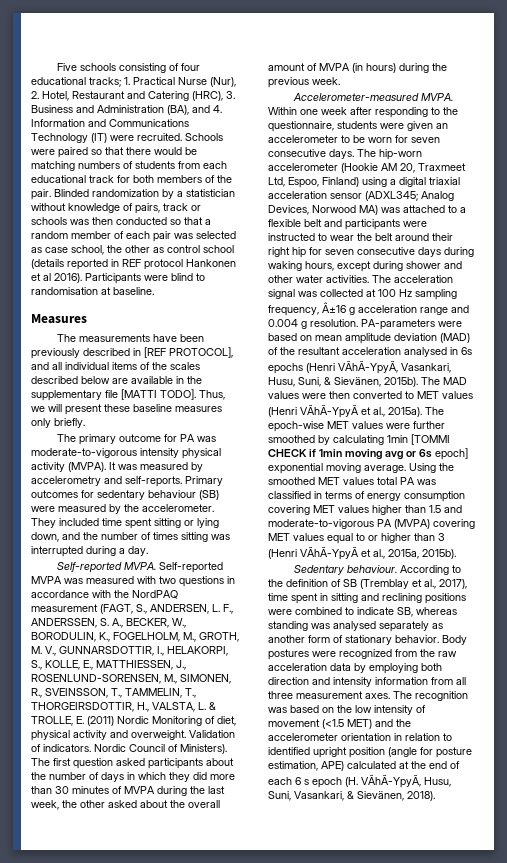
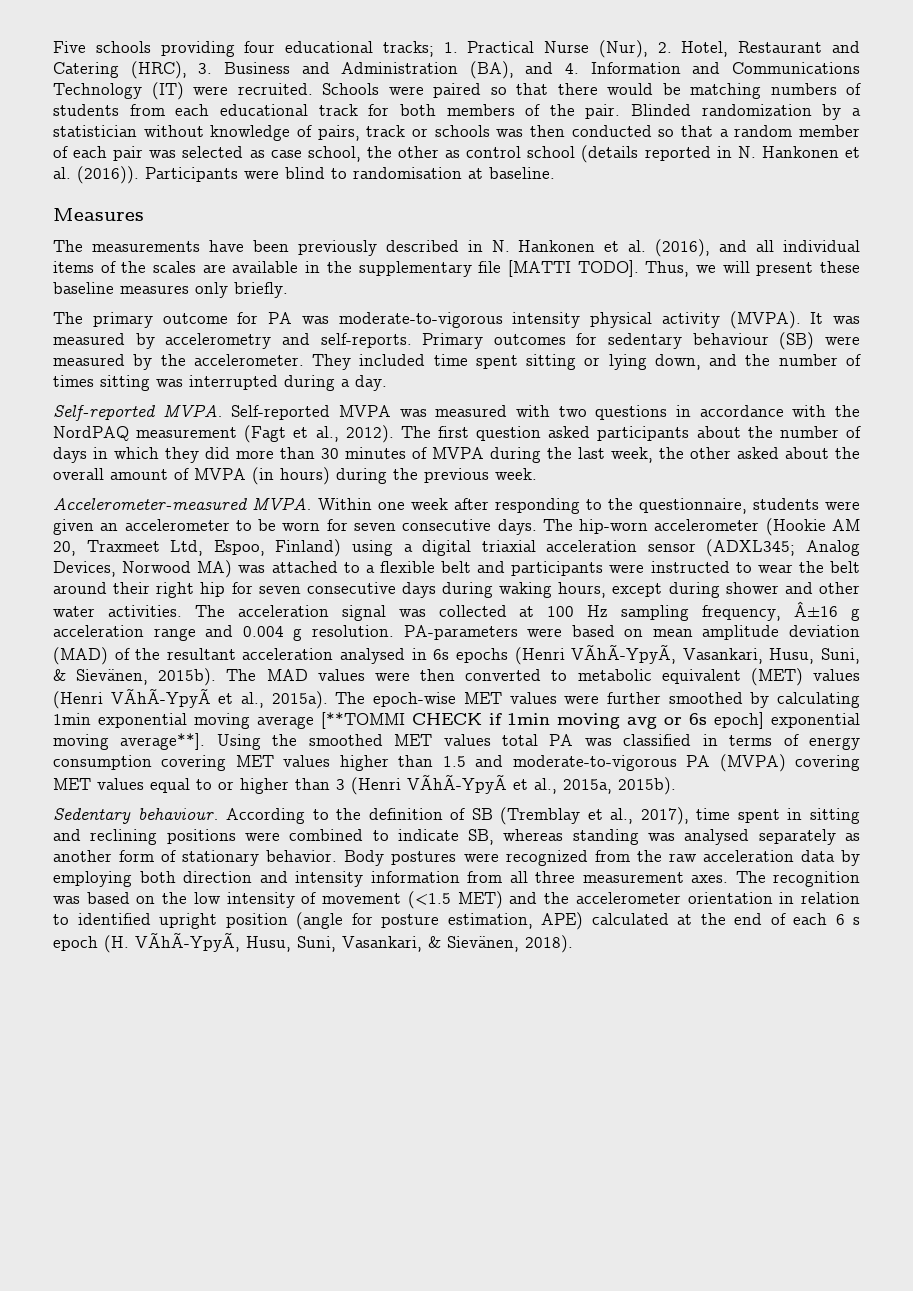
- Five schools consisting of four educational tracks; 1. Practical Nurse (Nur), 2. Hotel, Restaurant and Catering (HRC), 3. Business and Administration (BA), and 4. Information and Communications Technology (IT) were recruited.
+ Five schools providing four educational tracks; 1. Practical Nurse (Nur), 2. Hotel, Restaurant and Catering (HRC), 3. Business and Administration (BA), and 4. Information and Communications Technology (IT) were recruited.
- Blinded randomization by a statistician without knowledge of pairs, track or schools was then conducted so that a random member of each pair was selected as case school, the other as control school (details reported in REF protocol Hankonen et al 2016).
+ Blinded randomization by a statistician without knowledge of pairs, track or schools was then conducted so that a random member of each pair was selected as case school, the other as control school (details reported in N. Hankonen et al. (2016)).
- The measurements have been previously described in [REF PROTOCOL], and all individual items of the scales described below are available in the supplementary file [MATTI TODO].
+ The measurements have been previously described in N. Hankonen et al. (2016), and all individual items of the scales are available in the supplementary file [MATTI TODO].
- Self-reported MVPA was measured with two questions in accordance with the NordPAQ measurement (FAGT, S., ANDERSEN, L. F., ANDERSSEN, S. A., BECKER, W., BORODULIN, K., FOGELHOLM, M., GROTH, M. V., GUNNARSDOTTIR, I., HELAKORPI, S., KOLLE, E., MATTHIESSEN, J., ROSENLUND-SORENSEN, M., SIMONEN, R., SVEINSSON, T., TAMMELIN, T., THORGEIRSDOTTIR, H., VALSTA, L. & TROLLE, E. (2011) Nordic Monitoring of diet, physical activity and overweight. Validation of indicators. Nordic Council of Ministers).
+ Self-reported MVPA was measured with two questions in accordance with the NordPAQ measurement (Fagt et al., 2012).
- The MAD values were then converted to MET values (Henri VÃhÃ-YpyÃ et al., 2015a).
+ The MAD values were then converted to metabolic equivalent (MET) values (Henri VÃhÃ-YpyÃ et al., 2015a).
- The epoch-wise MET values were further smoothed by calculating 1min [TOMMI CHECK if 1min moving avg or 6s epoch] exponential moving average.
+ The epoch-wise MET values were further smoothed by calculating 1min exponential moving average [**TOMMI CHECK if 1min moving avg or 6s epoch] exponential moving average**].

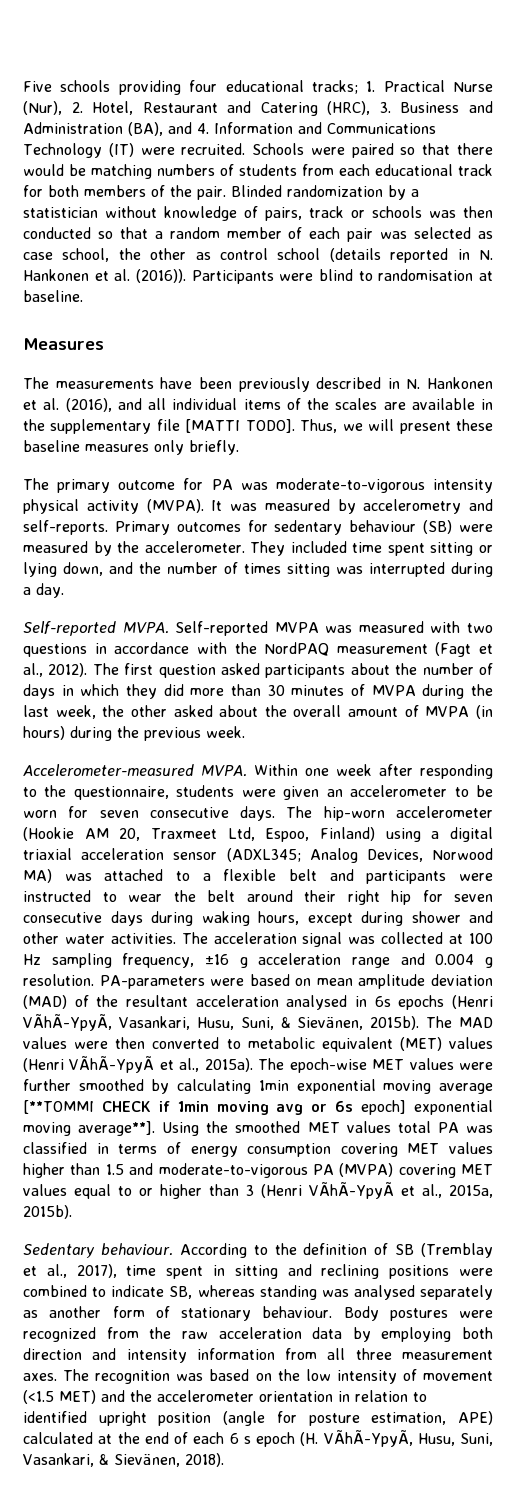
- The acceleration signal was collected at 100 Hz sampling frequency, Â±16 g acceleration range and 0.004 g resolution.
+ The acceleration signal was collected at 100 Hz sampling frequency, ±16 g acceleration range and 0.004 g resolution.
- According to the definition of SB (Tremblay et al., 2017), time spent in sitting and reclining positions were combined to indicate SB, whereas standing was analysed separately as another form of stationary behavior.
+ According to the definition of SB (Tremblay et al., 2017), time spent in sitting and reclining positions were combined to indicate SB, whereas standing was analysed separately as another form of stationary behaviour.

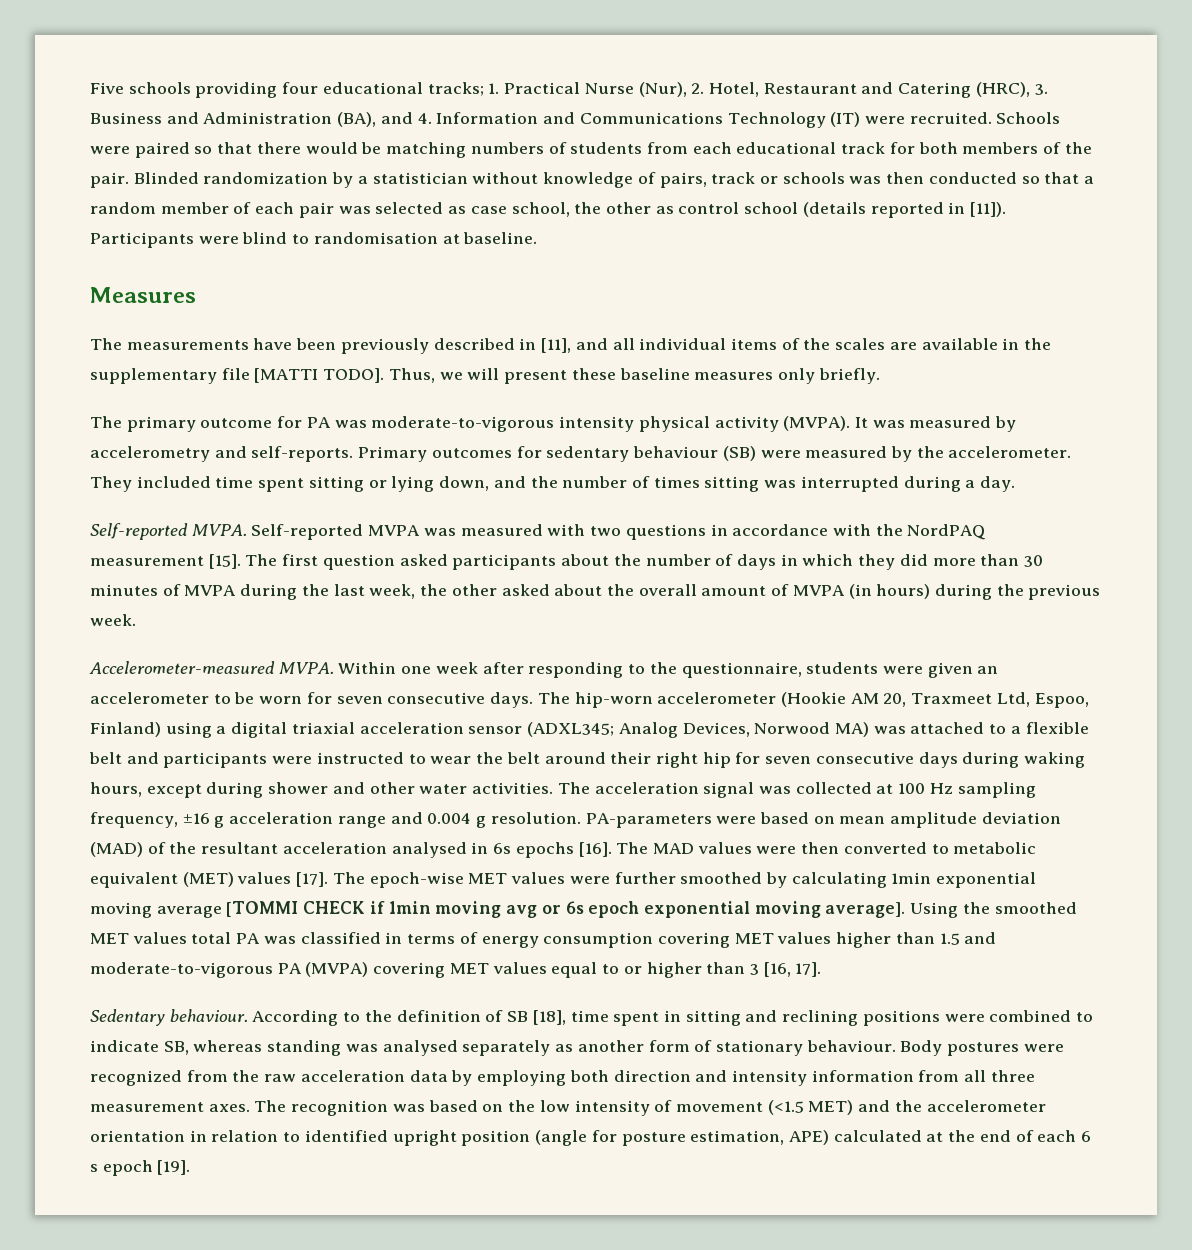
- Blinded randomization by a statistician without knowledge of pairs, track or schools was then conducted so that a random member of each pair was selected as case school, the other as control school (details reported in N. Hankonen et al. (2016)).
+ Blinded randomization by a statistician without knowledge of pairs, track or schools was then conducted so that a random member of each pair was selected as case school, the other as control school (details reported in [11]).
- The measurements have been previously described in N. Hankonen et al. (2016), and all individual items of the scales are available in the supplementary file [MATTI TODO].
+ The measurements have been previously described in [11], and all individual items of the scales are available in the supplementary file [MATTI TODO].
- Self-reported MVPA was measured with two questions in accordance with the NordPAQ measurement (Fagt et al., 2012).
+ Self-reported MVPA was measured with two questions in accordance with the NordPAQ measurement [15].
- PA-parameters were based on mean amplitude deviation (MAD) of the resultant acceleration analysed in 6s epochs (Henri VÃhÃ-YpyÃ, Vasankari, Husu, Suni, & Sievänen, 2015b).
+ PA-parameters were based on mean amplitude deviation (MAD) of the resultant acceleration analysed in 6s epochs [16].
- The MAD values were then converted to metabolic equivalent (MET) values (Henri VÃhÃ-YpyÃ et al., 2015a).
+ The MAD values were then converted to metabolic equivalent (MET) values [17].
- The epoch-wise MET values were further smoothed by calculating 1min exponential moving average [**TOMMI CHECK if 1min moving avg or 6s epoch] exponential moving average**].
+ The epoch-wise MET values were further smoothed by calculating 1min exponential moving average [TOMMI CHECK if 1min moving avg or 6s epoch exponential moving average].
- Using the smoothed MET values total PA was classified in terms of energy consumption covering MET values higher than 1.5 and moderate-to-vigorous PA (MVPA) covering MET values equal to or higher than 3 (Henri VÃhÃ-YpyÃ et al., 2015a, 2015b).
+ Using the smoothed MET values total PA was classified in terms of energy consumption covering MET values higher than 1.5 and moderate-to-vigorous PA (MVPA) covering MET values equal to or higher than 3 [16, 17].
- According to the definition of SB (Tremblay et al., 2017), time spent in sitting and reclining positions were combined to indicate SB, whereas standing was analysed separately as another form of stationary behaviour.
+ According to the definition of SB [18], time spent in sitting and reclining positions were combined to indicate SB, whereas standing was analysed separately as another form of stationary behaviour.
- The recognition was based on the low intensity of movement (<1.5 MET) and the accelerometer orientation in relation to identified upright position (angle for posture estimation, APE) calculated at the end of each 6 s epoch (H. VÃhÃ-YpyÃ, Husu, Suni, Vasankari, & Sievänen, 2018).
+ The recognition was based on the low intensity of movement (<1.5 MET) and the accelerometer orientation in relation to identified upright position (angle for posture estimation, APE) calculated at the end of each 6 s epoch [19].

